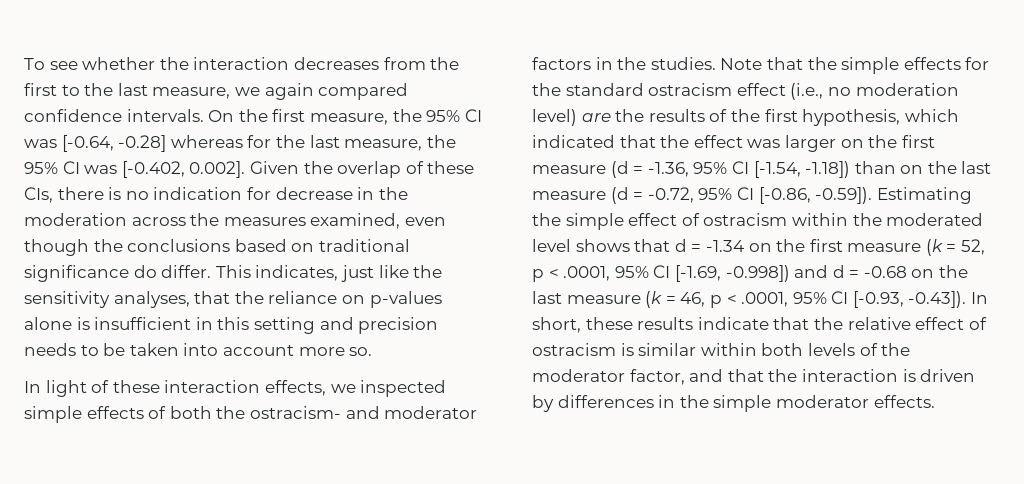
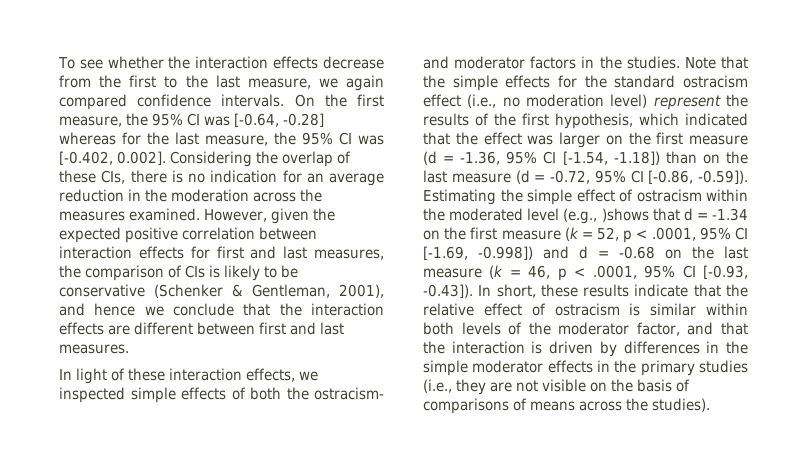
- To see whether the interaction decreases from the first to the last measure, we again compared confidence intervals.
+ To see whether the interaction effects decrease from the first to the last measure, we again compared confidence intervals.
- On the first measure, the 95% CI was [-0.64, -0.28] whereas for the last measure, the 95% CI was [-0.402, 0.002]. Given the overlap of these CIs, there is no indication for decrease in the moderation across the measures examined, even though the conclusions based on traditional significance do differ. This indicates, just like the sensitivity analyses, that the reliance on p-values alone is insufficient in this setting and precision needs to be taken into account more so.
+ On the first measure, the 95% CI was [-0.64, -0.28] whereas for the last measure, the 95% CI was [-0.402, 0.002]. Considering the overlap of these CIs, there is no indication for an average reduction in the moderation across the measures examined. However, given the expected positive correlation between interaction effects for first and last measures, the comparison of CIs is likely to be conservative (Schenker & Gentleman, 2001), and hence we conclude that the interaction effects are different between first and last measures.
- Note that the simple effects for the standard ostracism effect (i.e., no moderation level) are the results of the first hypothesis, which indicated that the effect was larger on the first measure (d = -1.36, 95% CI [-1.54, -1.18]) than on the last measure (d = -0.72, 95% CI [-0.86, -0.59]). Estimating the simple effect of ostracism within the moderated level shows that d = -1.34 on the first measure (k = 52, p < .0001, 95% CI [-1.69, -0.998]) and d = -0.68 on the last measure (k = 46, p < .0001, 95% CI [-0.93, -0.43]). In short, these results indicate that the relative effect of ostracism is similar within both levels of the moderator factor, and that the interaction is driven by differences in the simple moderator effects.
+ Note that the simple effects for the standard ostracism effect (i.e., no moderation level) represent the results of the first hypothesis, which indicated that the effect was larger on the first measure (d = -1.36, 95% CI [-1.54, -1.18]) than on the last measure (d = -0.72, 95% CI [-0.86, -0.59]). Estimating the simple effect of ostracism within the moderated level (e.g., )shows that d = -1.34 on the first measure (k = 52, p < .0001, 95% CI [-1.69, -0.998]) and d = -0.68 on the last measure (k = 46, p < .0001, 95% CI [-0.93, -0.43]). In short, these results indicate that the relative effect of ostracism is similar within both levels of the moderator factor, and that the interaction is driven by differences in the simple moderator effects in the primary studies (i.e., they are not visible on the basis of comparisons of means across the studies).

